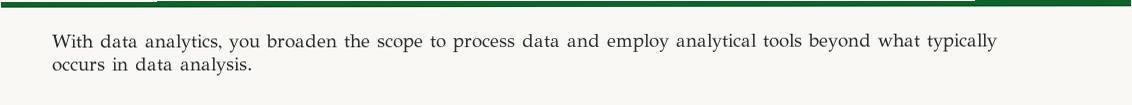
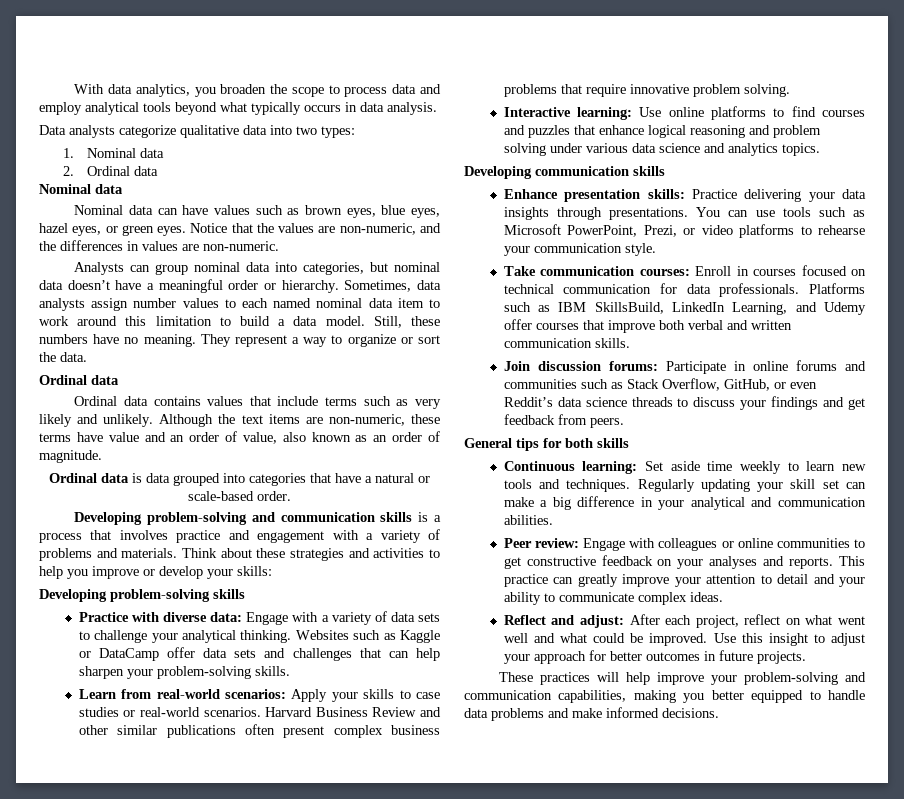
+ Data analysts categorize qualitative data into two types:
+ 1. Nominal data
+ 2. Ordinal data
+ Nominal data
+ Nominal data can have values such as brown eyes, blue eyes, hazel eyes, or green eyes. Notice that the values are non-numeric, and the differences in values are non-numeric.
+ Analysts can group nominal data into categories, but nominal data doesn’t have a meaningful order or hierarchy. Sometimes, data analysts assign number values to each named nominal data item to work around this limitation to build a data model. Still, these numbers have no meaning. They represent a way to organize or sort the data.
+ Ordinal data
+ Ordinal data contains values that include terms such as very likely and unlikely. Although the text items are non-numeric, these terms have value and an order of value, also known as an order of magnitude.
+ Ordinal data is data grouped into categories that have a natural or scale-based order.
+ Developing problem-solving and communication skills is a process that involves practice and engagement with a variety of problems and materials. Think about these strategies and activities to help you improve or develop your skills:
+ Developing problem-solving skills
+ Practice with diverse data: Engage with a variety of data sets to challenge your analytical thinking. Websites such as Kaggle or DataCamp offer data sets and challenges that can help sharpen your problem-solving skills.
+ Learn from real-world scenarios: Apply your skills to case studies or real-world scenarios. Harvard Business Review and other similar publications often present complex business problems that require innovative problem solving.
+ Interactive learning: Use online platforms to find courses and puzzles that enhance logical reasoning and problem solving under various data science and analytics topics.
+ Developing communication skills
+ Enhance presentation skills: Practice delivering your data insights through presentations. You can use tools such as Microsoft PowerPoint, Prezi, or video platforms to rehearse your communication style.
+ Take communication courses: Enroll in courses focused on technical communication for data professionals. Platforms such as IBM SkillsBuild, LinkedIn Learning, and Udemy offer courses that improve both verbal and written communication skills.
+ Join discussion forums: Participate in online forums and communities such as Stack Overflow, GitHub, or even Reddit’s data science threads to discuss your findings and get feedback from peers.
+ General tips for both skills
+ Continuous learning: Set aside time weekly to learn new tools and techniques. Regularly updating your skill set can make a big difference in your analytical and communication abilities.
+ Peer review: Engage with colleagues or online communities to get constructive feedback on your analyses and reports. This practice can greatly improve your attention to detail and your ability to communicate complex ideas.
+ Reflect and adjust: After each project, reflect on what went well and what could be improved. Use this insight to adjust your approach for better outcomes in future projects.
+ These practices will help improve your problem-solving and communication capabilities, making you better equipped to handle data problems and make informed decisions.

